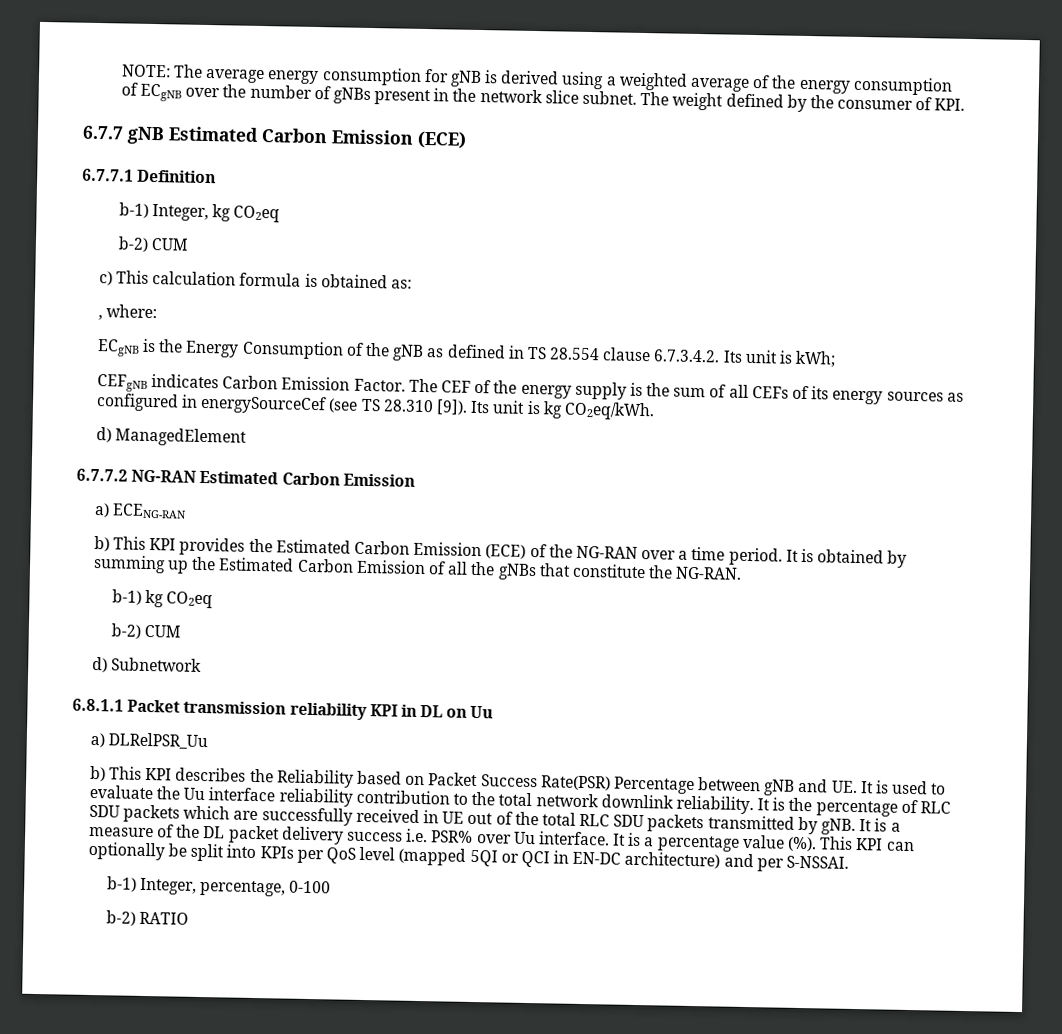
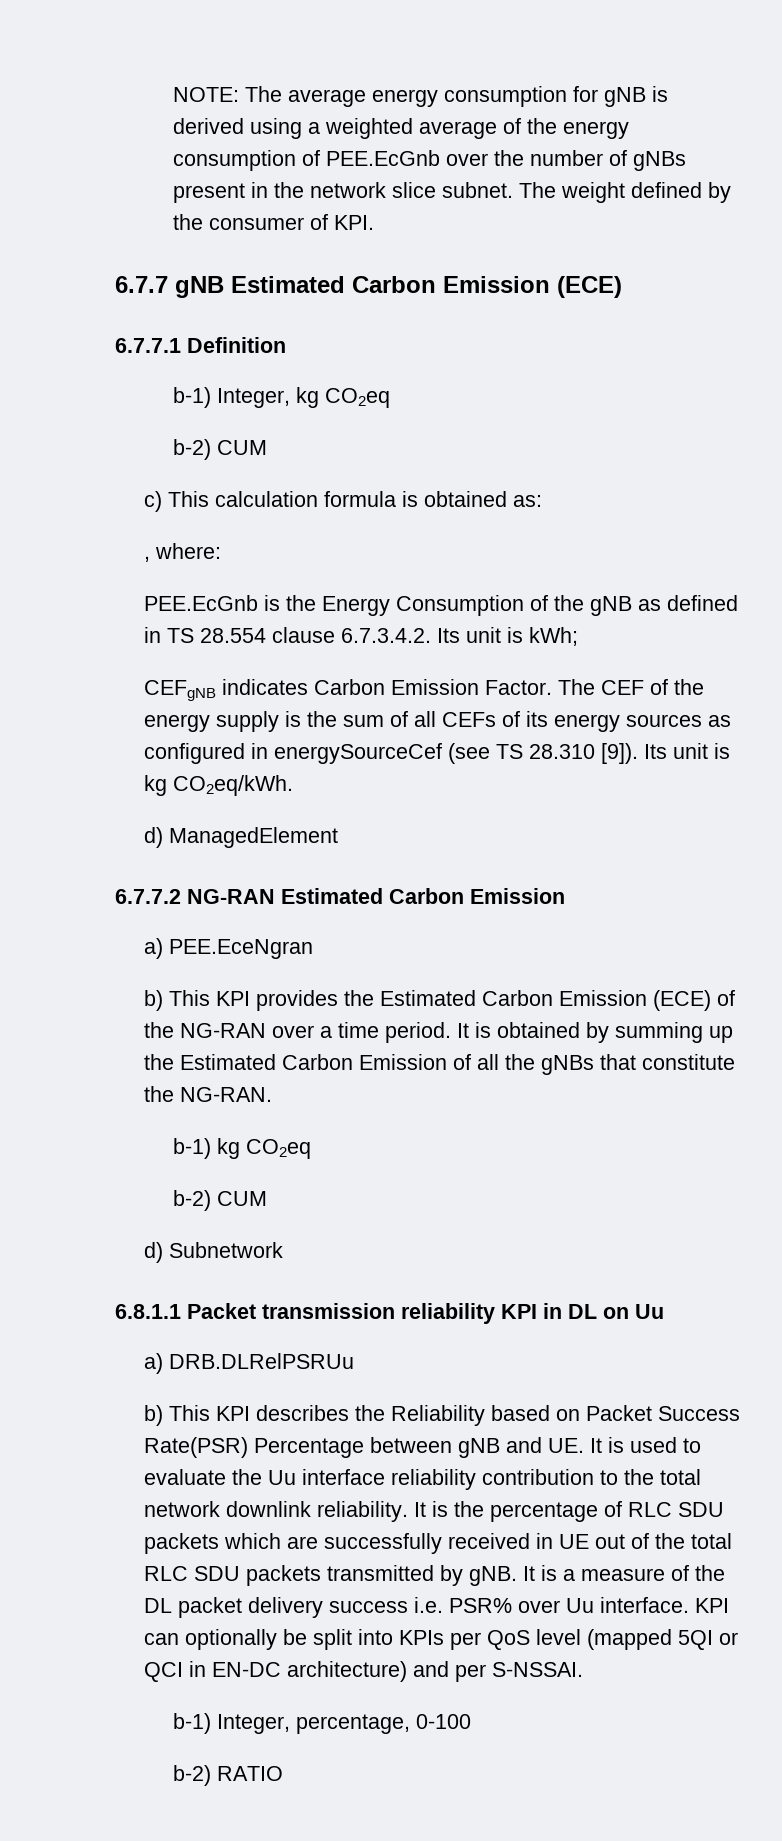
- NOTE: The average energy consumption for gNB is derived using a weighted average of the energy consumption of ECgNB over the number of gNBs present in the network slice subnet.
+ NOTE: The average energy consumption for gNB is derived using a weighted average of the energy consumption of PEE.EcGnb over the number of gNBs present in the network slice subnet.
- ECgNB is the Energy Consumption of the gNB as defined in TS 28.554 clause 6.7.3.4.2. Its unit is kWh;
+ PEE.EcGnb is the Energy Consumption of the gNB as defined in TS 28.554 clause 6.7.3.4.2. Its unit is kWh;
- a) ECENG-RAN
+ a) PEE.EceNgran
- a) DLRelPSR_Uu
+ a) DRB.DLRelPSRUu
- It is a percentage value (%). This KPI can optionally be split into KPIs per QoS level (mapped 5QI or QCI in EN-DC architecture) and per S-NSSAI.
+ KPI can optionally be split into KPIs per QoS level (mapped 5QI or QCI in EN-DC architecture) and per S-NSSAI.

